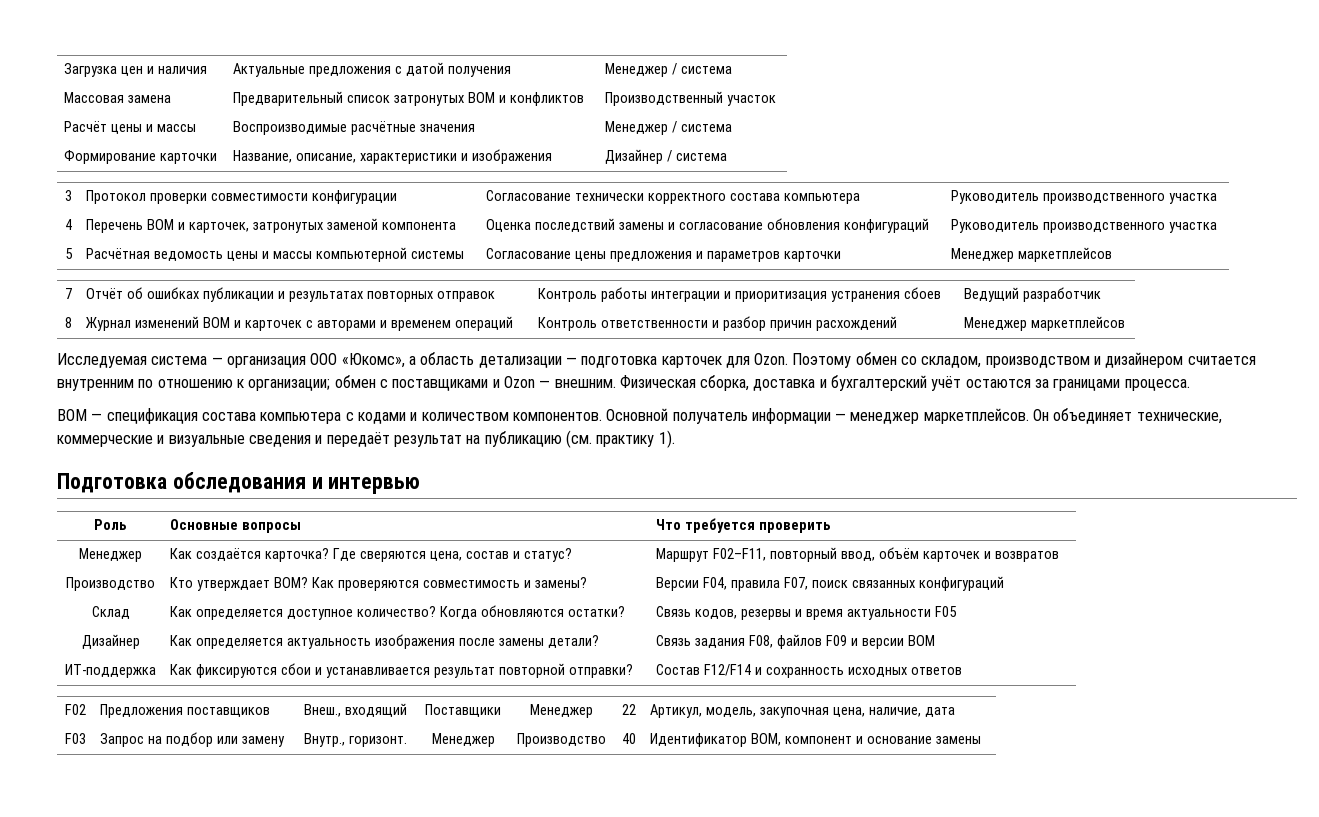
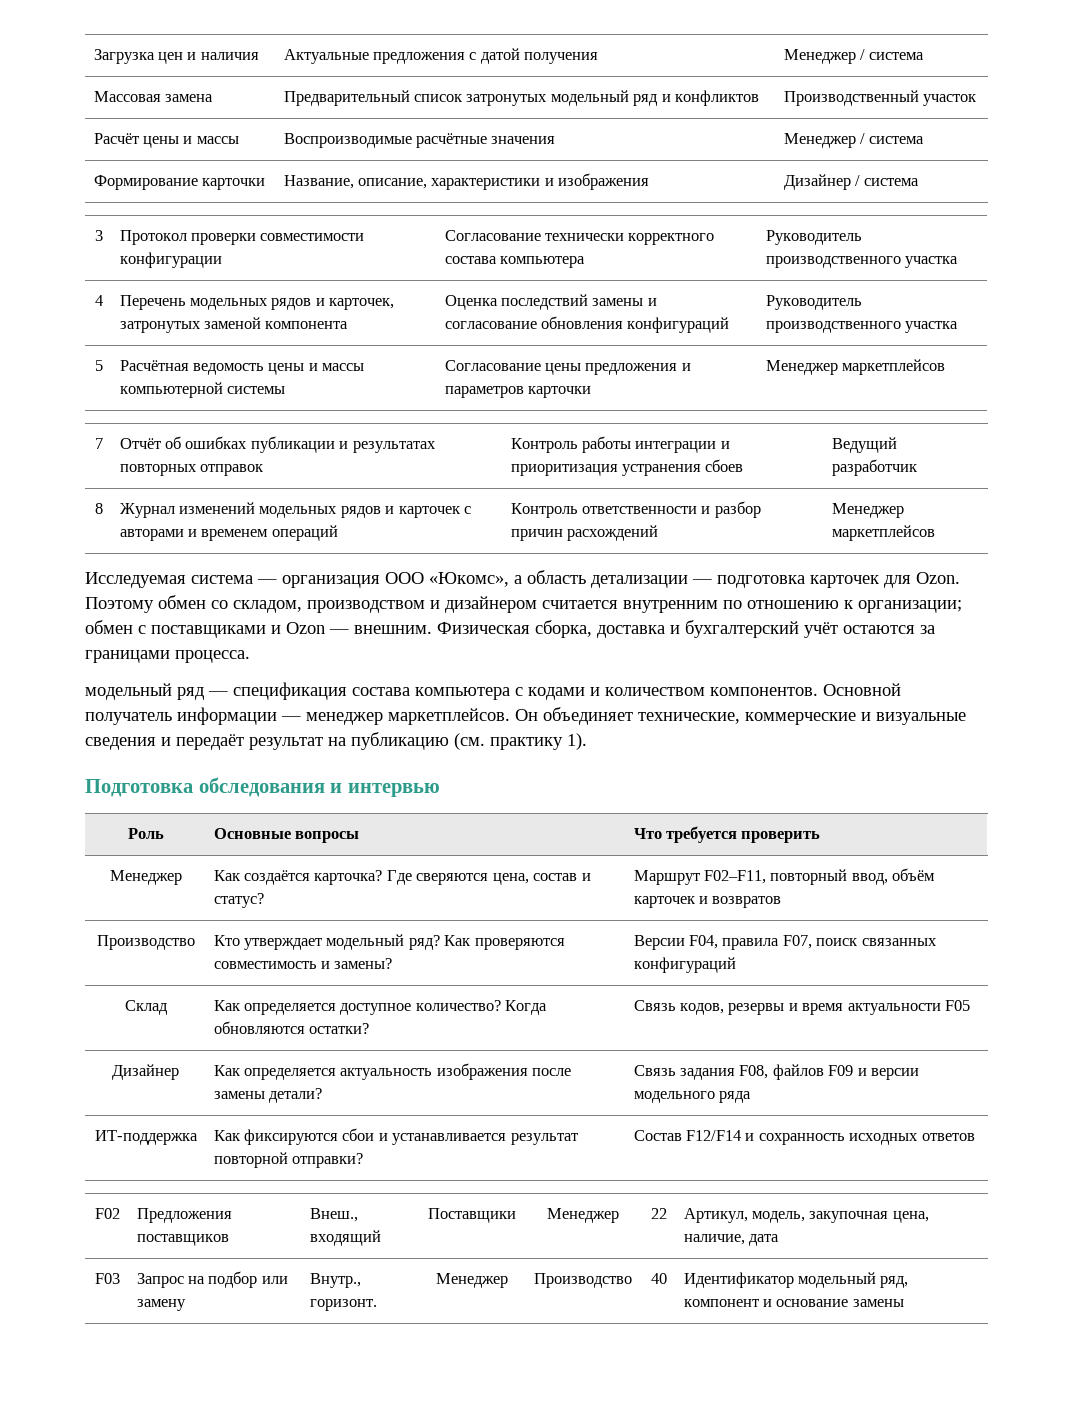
- Массовая замена | Предварительный список затронутых BOM и конфликтов | Производственный участок
+ Массовая замена | Предварительный список затронутых модельный ряд и конфликтов | Производственный участок
- 4 | Перечень BOM и карточек, затронутых заменой компонента | Оценка последствий замены и согласование обновления конфигураций | Руководитель производственного участка
+ 4 | Перечень модельных рядов и карточек, затронутых заменой компонента | Оценка последствий замены и согласование обновления конфигураций | Руководитель производственного участка
- 8 | Журнал изменений BOM и карточек с авторами и временем операций | Контроль ответственности и разбор причин расхождений | Менеджер маркетплейсов
+ 8 | Журнал изменений модельных рядов и карточек с авторами и временем операций | Контроль ответственности и разбор причин расхождений | Менеджер маркетплейсов
- BOM — спецификация состава компьютера с кодами и количеством компонентов.
+ модельный ряд — спецификация состава компьютера с кодами и количеством компонентов.
- Производство | Кто утверждает BOM? Как проверяются совместимость и замены? | Версии F04, правила F07, поиск связанных конфигураций
+ Производство | Кто утверждает модельный ряд? Как проверяются совместимость и замены? | Версии F04, правила F07, поиск связанных конфигураций
- Дизайнер | Как определяется актуальность изображения после замены детали? | Связь задания F08, файлов F09 и версии BOM
+ Дизайнер | Как определяется актуальность изображения после замены детали? | Связь задания F08, файлов F09 и версии модельного ряда
- F03 | Запрос на подбор или замену | Внутр., горизонт. | Менеджер | Производство | 40 | Идентификатор BOM, компонент и основание замены
+ F03 | Запрос на подбор или замену | Внутр., горизонт. | Менеджер | Производство | 40 | Идентификатор модельный ряд, компонент и основание замены

